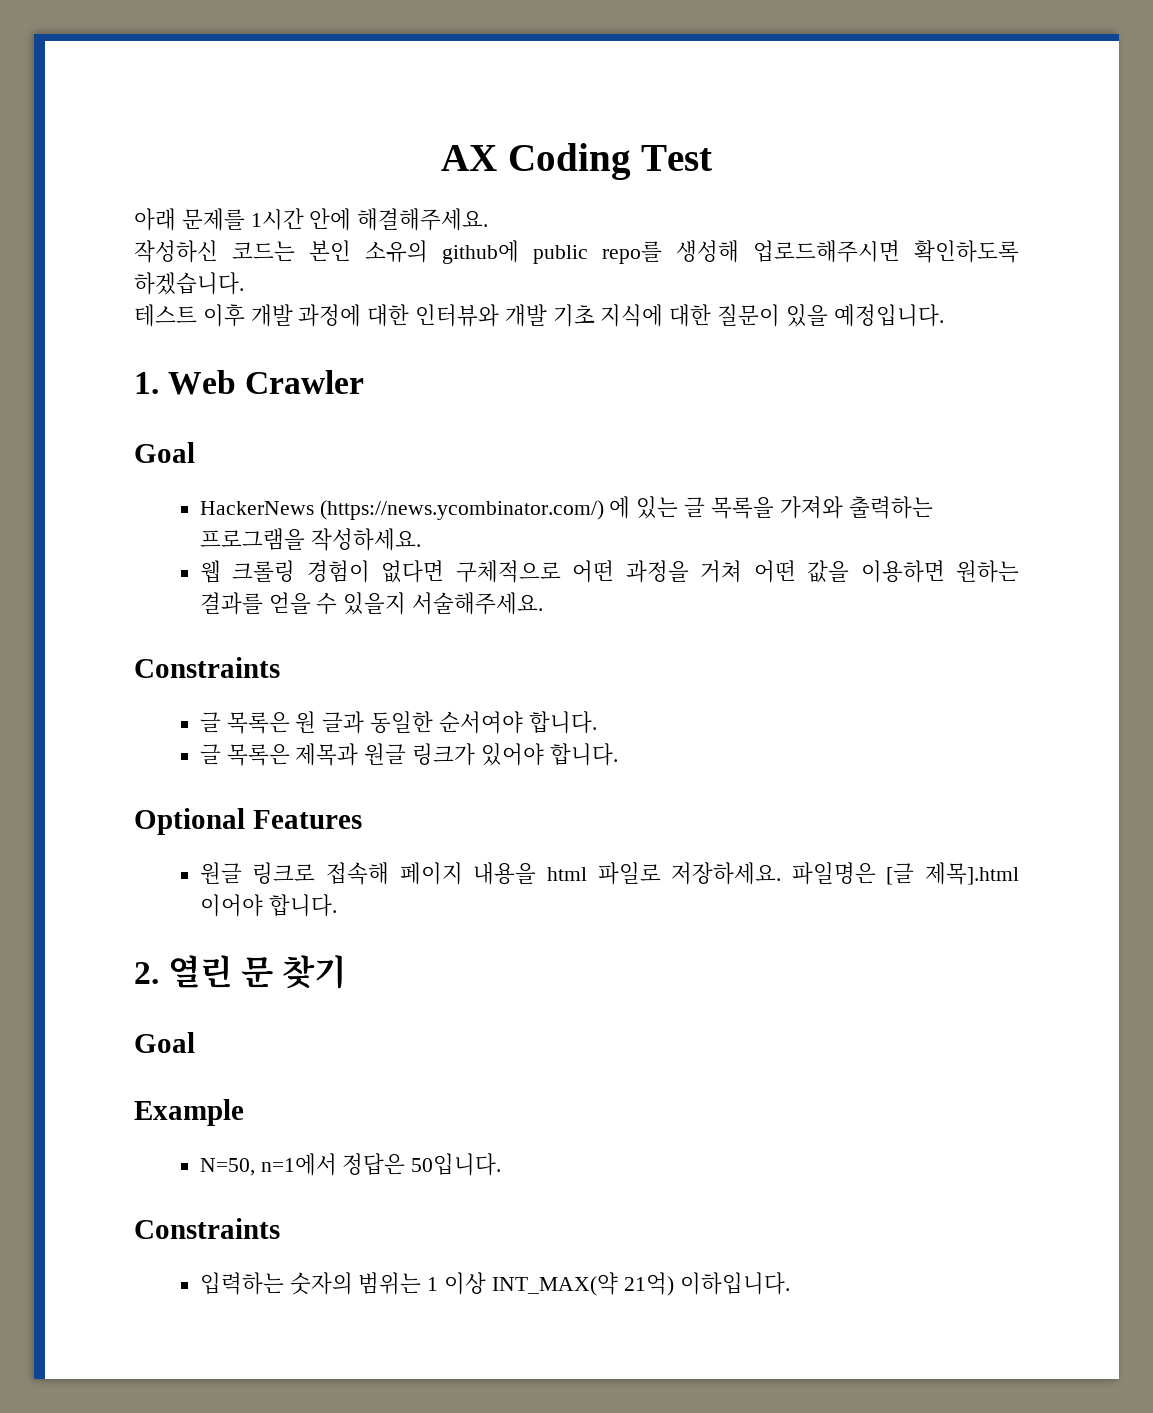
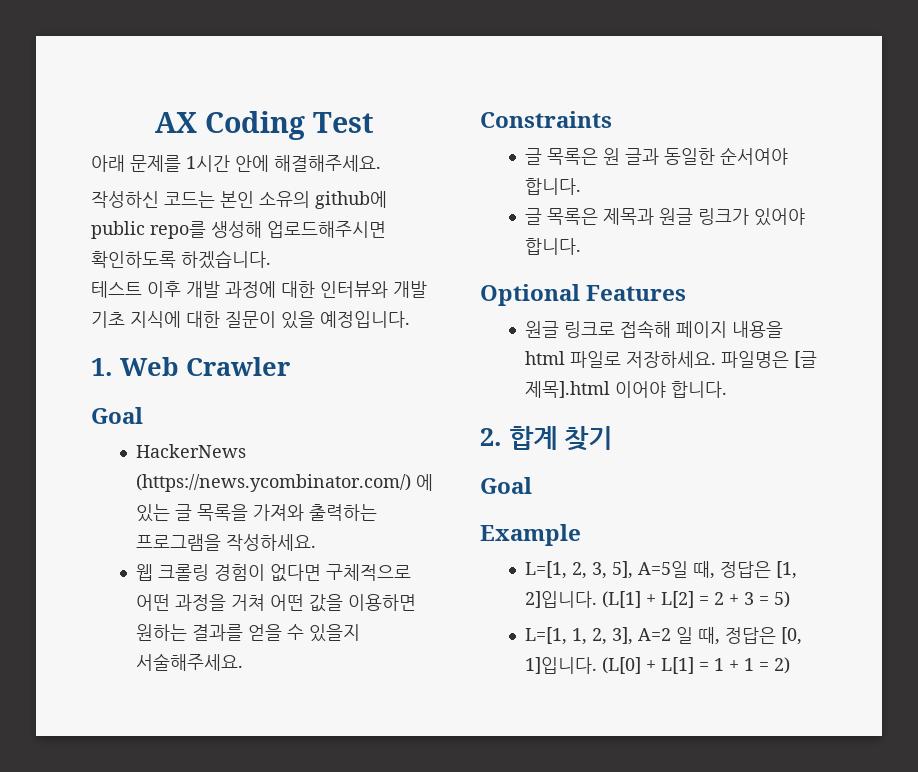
- 2. 열린 문 찾기
+ 2. 합계 찾기
- N=50, n=1에서 정답은 50입니다.
- Constraints
- 입력하는 숫자의 범위는 1 이상 INT_MAX(약 21억) 이하입니다.
+ L=[1, 2, 3, 5], A=5일 때, 정답은 [1, 2]입니다. (L[1] + L[2] = 2 + 3 = 5)
+ L=[1, 1, 2, 3], A=2 일 때, 정답은 [0, 1]입니다. (L[0] + L[1] = 1 + 1 = 2)

